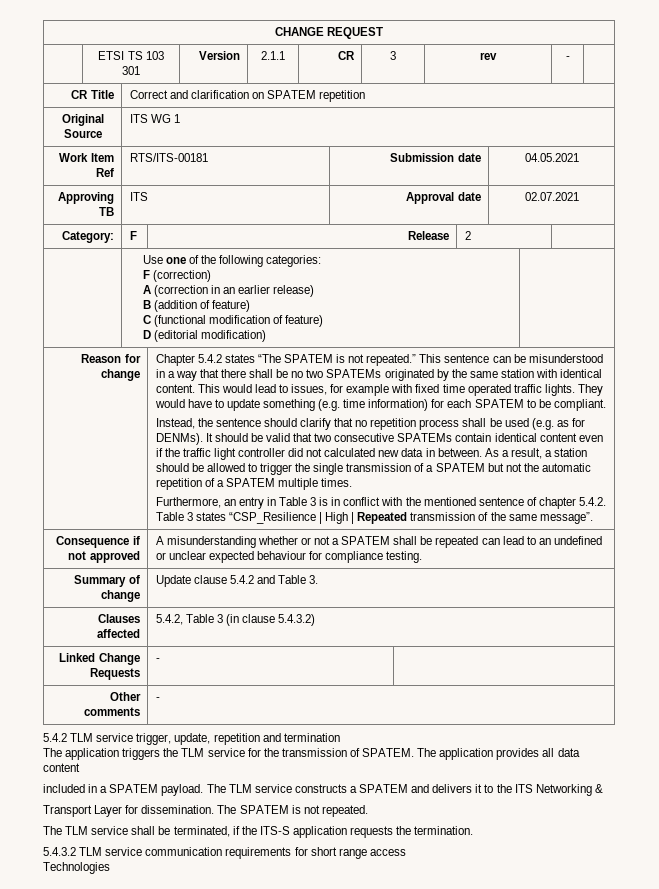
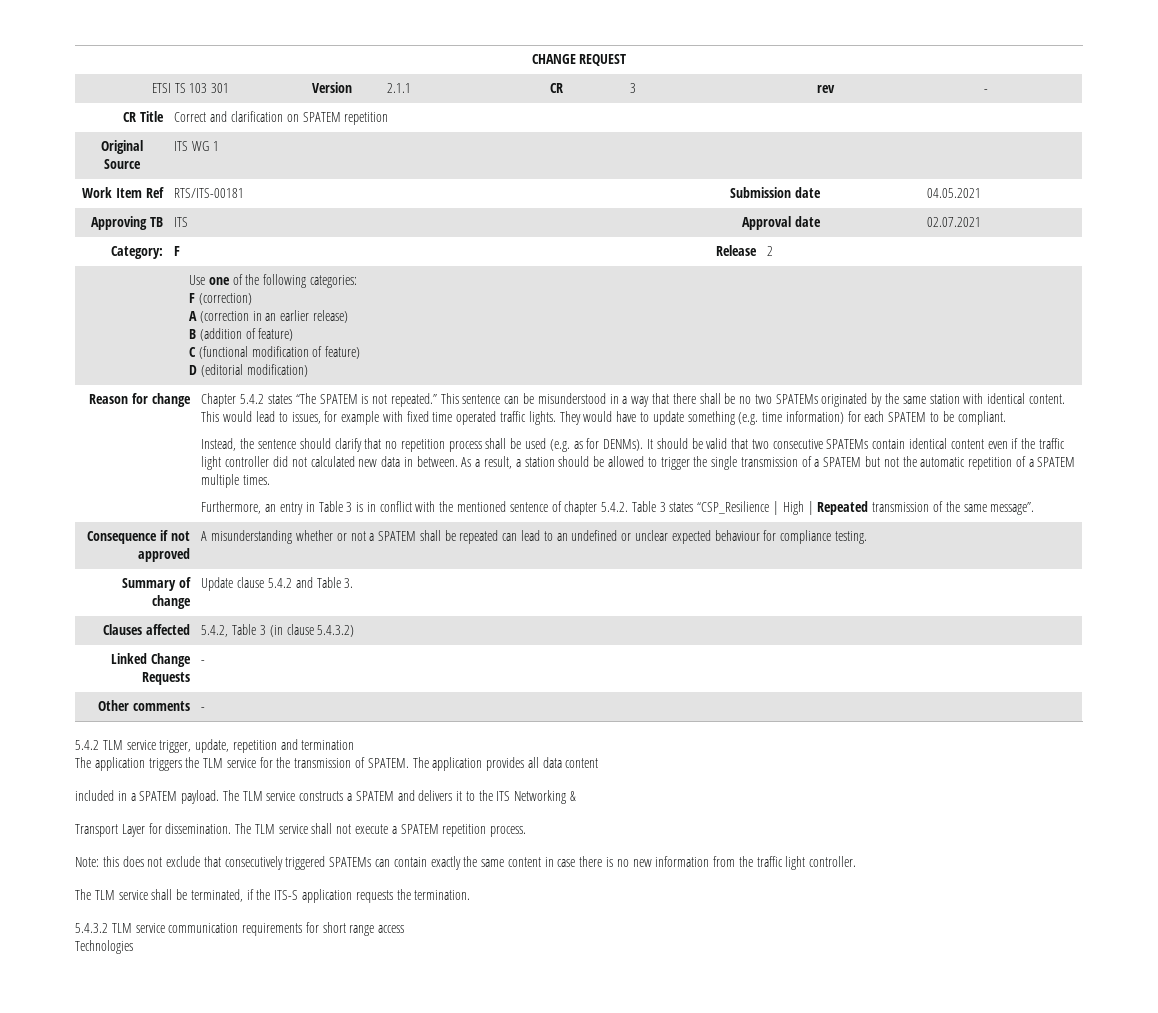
- The SPATEM is not repeated.
+ The TLM service shall not execute a SPATEM repetition process.
+ Note: this does not exclude that consecutively triggered SPATEMs can contain exactly the same content in case there is no new information from the traffic light controller.

